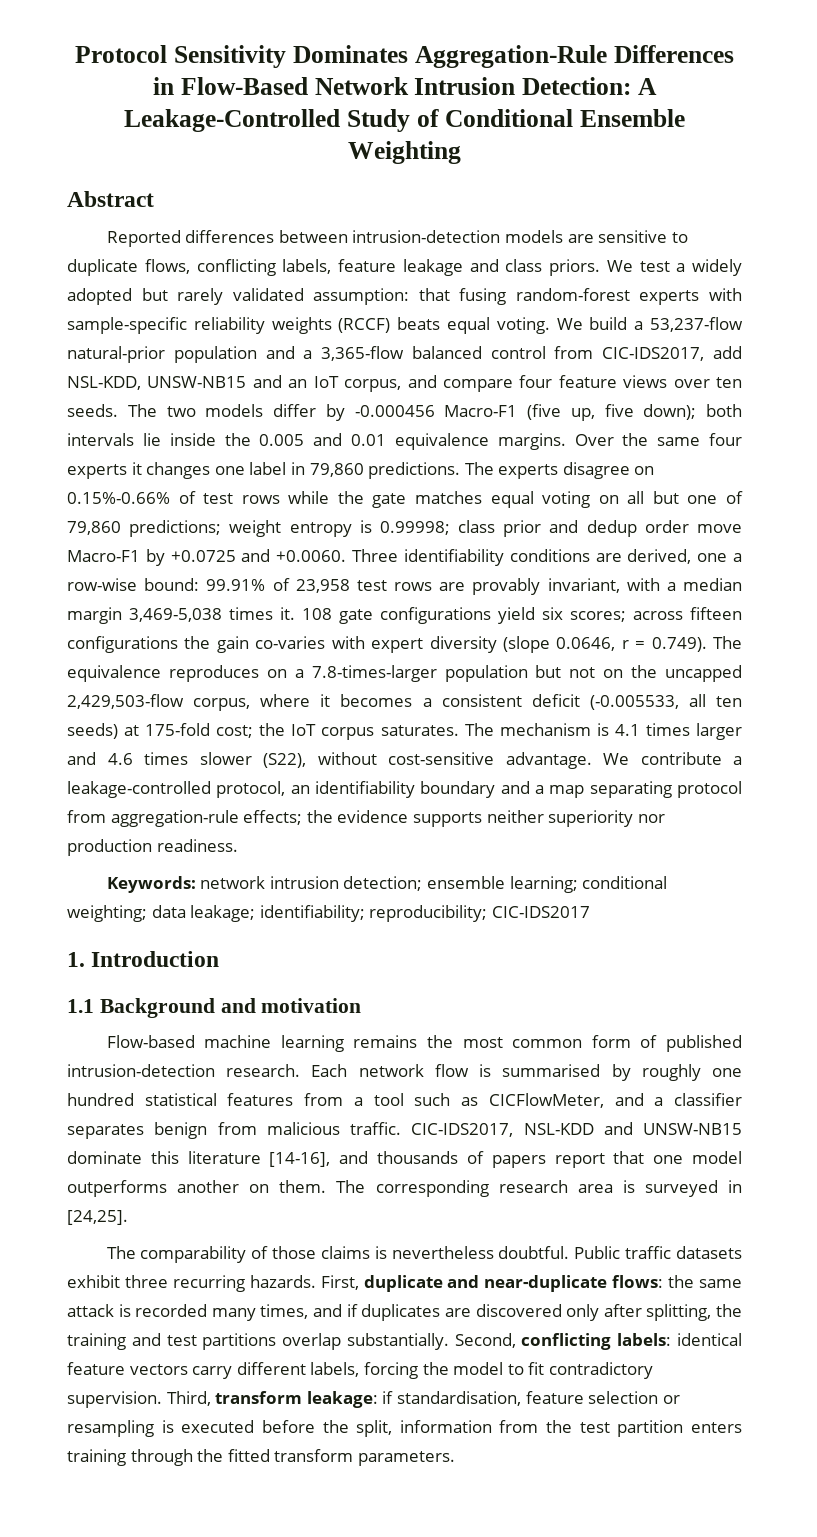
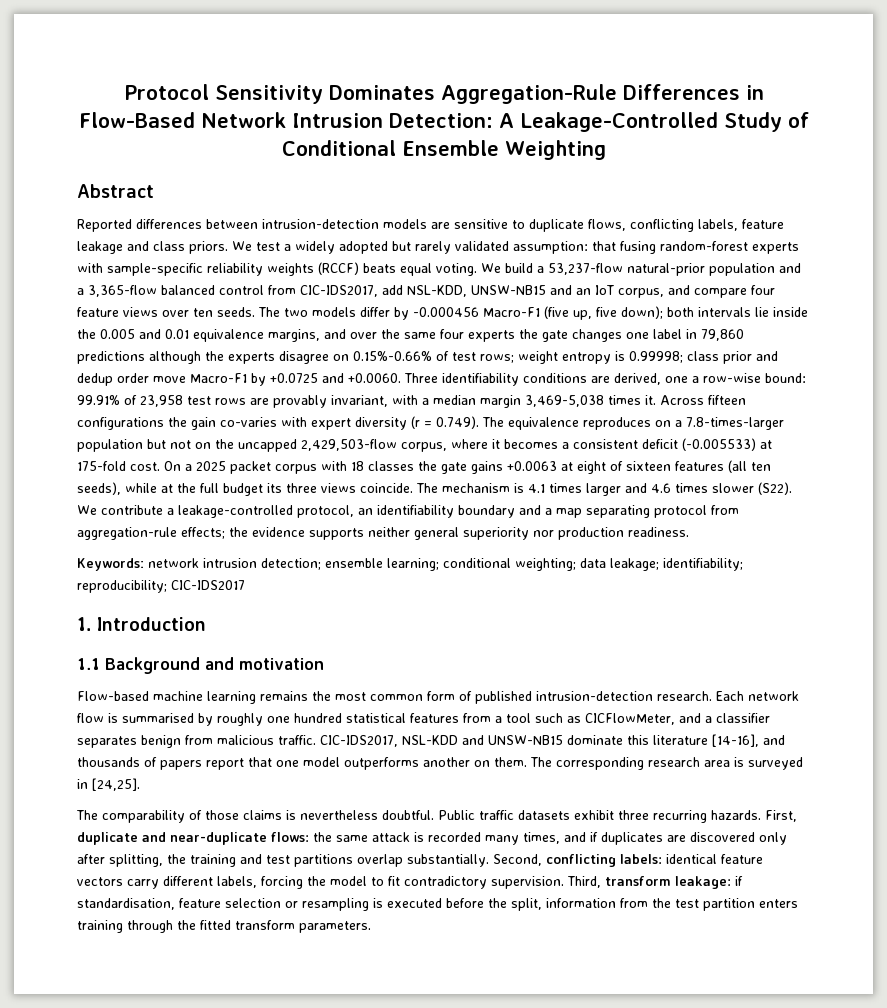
- both intervals lie inside the 0.005 and 0.01 equivalence margins. Over the same four experts it changes one label in 79,860 predictions. The experts disagree on 0.15%-0.66% of test rows while the gate matches equal voting on all but one of 79,860 predictions;
+ both intervals lie inside the 0.005 and 0.01 equivalence margins, and over the same four experts the gate changes one label in 79,860 predictions although the experts disagree on 0.15%-0.66% of test rows;
- 108 gate configurations yield six scores; across fifteen configurations the gain co-varies with expert diversity (slope 0.0646, r = 0.749). The equivalence reproduces on a 7.8-times-larger population but not on the uncapped 2,429,503-flow corpus, where it becomes a consistent deficit (-0.005533, all ten seeds) at 175-fold cost; the IoT corpus saturates.
+ Across fifteen configurations the gain co-varies with expert diversity (r = 0.749). The equivalence reproduces on a 7.8-times-larger population but not on the uncapped 2,429,503-flow corpus, where it becomes a consistent deficit (-0.005533) at 175-fold cost. On a 2025 packet corpus with 18 classes the gate gains +0.0063 at eight of sixteen features (all ten seeds), while at the full budget its three views coincide.
- The mechanism is 4.1 times larger and 4.6 times slower (S22), without cost-sensitive advantage.
+ The mechanism is 4.1 times larger and 4.6 times slower (S22).
- We contribute a leakage-controlled protocol, an identifiability boundary and a map separating protocol from aggregation-rule effects; the evidence supports neither superiority nor production readiness.
+ We contribute a leakage-controlled protocol, an identifiability boundary and a map separating protocol from aggregation-rule effects; the evidence supports neither general superiority nor production readiness.

